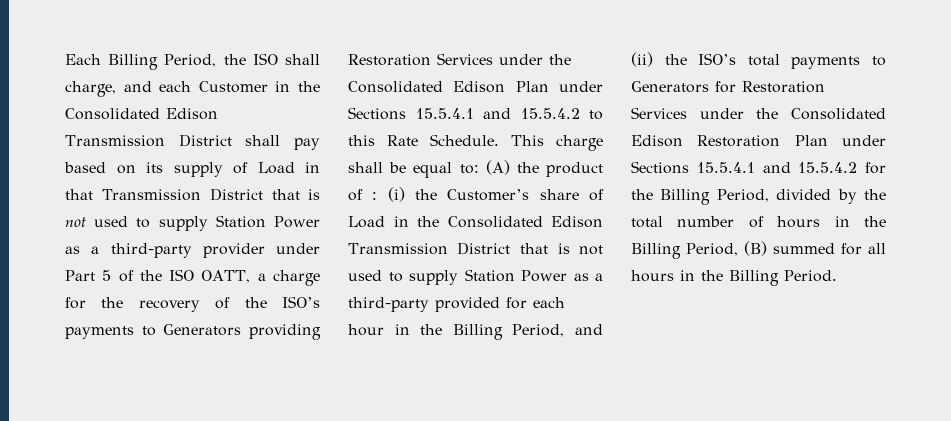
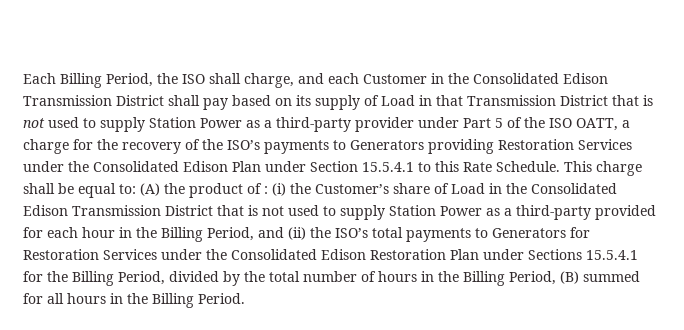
- Each Billing Period, the ISO shall charge, and each Customer in the Consolidated Edison Transmission District shall pay based on its supply of Load in that Transmission District that is not used to supply Station Power as a third-party provider under Part 5 of the ISO OATT, a charge for the recovery of the ISO’s payments to Generators providing Restoration Services under the Consolidated Edison Plan under Sections 15.5.4.1 and 15.5.4.2 to this Rate Schedule.
+ Each Billing Period, the ISO shall charge, and each Customer in the Consolidated Edison Transmission District shall pay based on its supply of Load in that Transmission District that is not used to supply Station Power as a third-party provider under Part 5 of the ISO OATT, a charge for the recovery of the ISO’s payments to Generators providing Restoration Services under the Consolidated Edison Plan under Section 15.5.4.1 to this Rate Schedule.
- (i) the Customer’s share of Load in the Consolidated Edison Transmission District that is not used to supply Station Power as a third-party provided for each hour in the Billing Period, and (ii) the ISO’s total payments to Generators for Restoration Services under the Consolidated Edison Restoration Plan under Sections 15.5.4.1 and 15.5.4.2 for the Billing Period, divided by the total number of hours in the Billing Period, (B) summed for all hours in the Billing Period.
+ (i) the Customer’s share of Load in the Consolidated Edison Transmission District that is not used to supply Station Power as a third-party provided for each hour in the Billing Period, and (ii) the ISO’s total payments to Generators for Restoration Services under the Consolidated Edison Restoration Plan under Sections 15.5.4.1 for the Billing Period, divided by the total number of hours in the Billing Period, (B) summed for all hours in the Billing Period.

